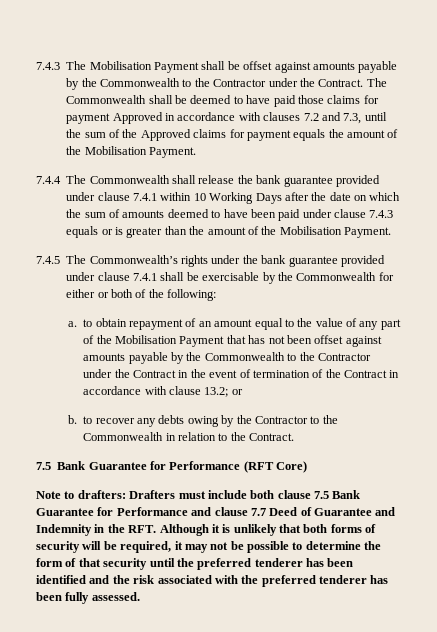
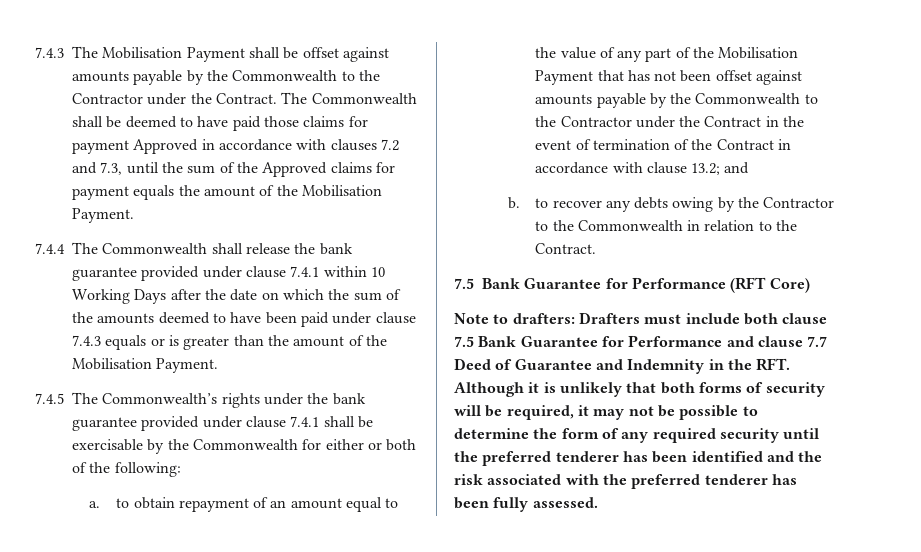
- 7.4.4 The Commonwealth shall release the bank guarantee provided under clause 7.4.1 within 10 Working Days after the date on which the sum of amounts deemed to have been paid under clause 7.4.3 equals or is greater than the amount of the Mobilisation Payment.
+ 7.4.4 The Commonwealth shall release the bank guarantee provided under clause 7.4.1 within 10 Working Days after the date on which the sum of the amounts deemed to have been paid under clause 7.4.3 equals or is greater than the amount of the Mobilisation Payment.
- a. to obtain repayment of an amount equal to the value of any part of the Mobilisation Payment that has not been offset against amounts payable by the Commonwealth to the Contractor under the Contract in the event of termination of the Contract in accordance with clause 13.2; or
+ a. to obtain repayment of an amount equal to the value of any part of the Mobilisation Payment that has not been offset against amounts payable by the Commonwealth to the Contractor under the Contract in the event of termination of the Contract in accordance with clause 13.2; and
- Drafters must include both clause 7.5 Bank Guarantee for Performance and clause 7.7 Deed of Guarantee and Indemnity in the RFT. Although it is unlikely that both forms of security will be required, it may not be possible to determine the form of that security until the preferred tenderer has been identified and the risk associated with the preferred tenderer has been fully assessed.
+ Drafters must include both clause 7.5 Bank Guarantee for Performance and clause 7.7 Deed of Guarantee and Indemnity in the RFT. Although it is unlikely that both forms of security will be required, it may not be possible to determine the form of any required security until the preferred tenderer has been identified and the risk associated with the preferred tenderer has been fully assessed.

